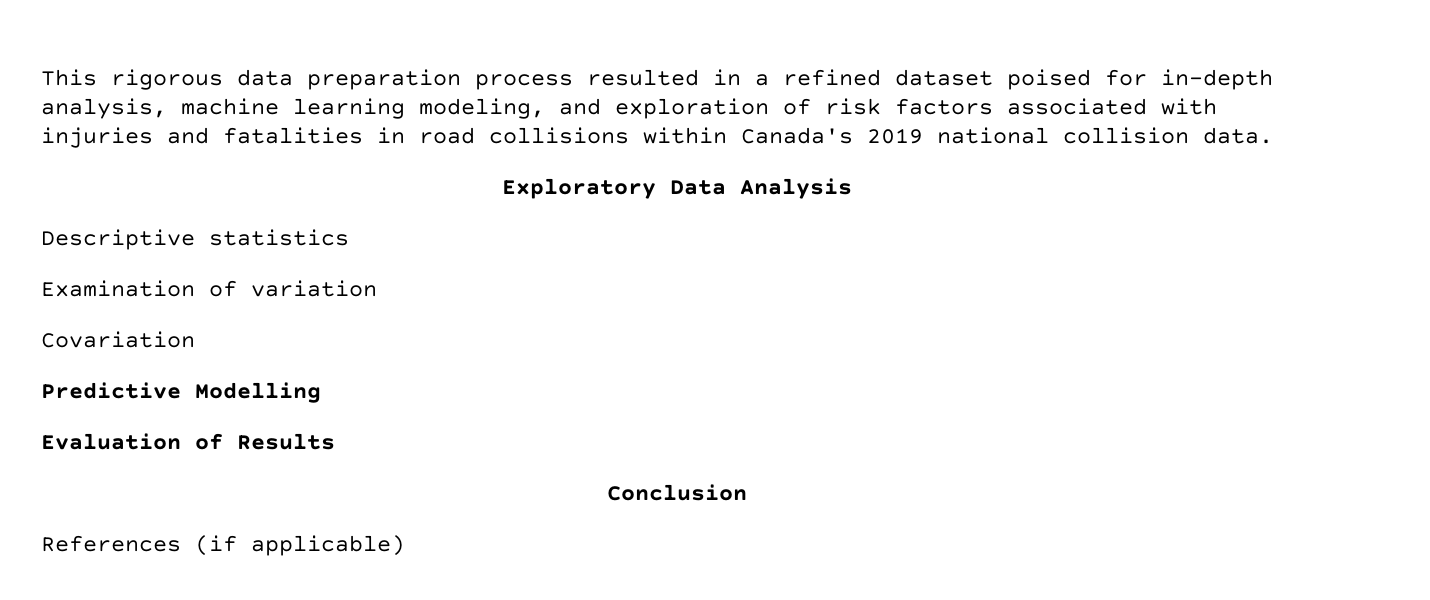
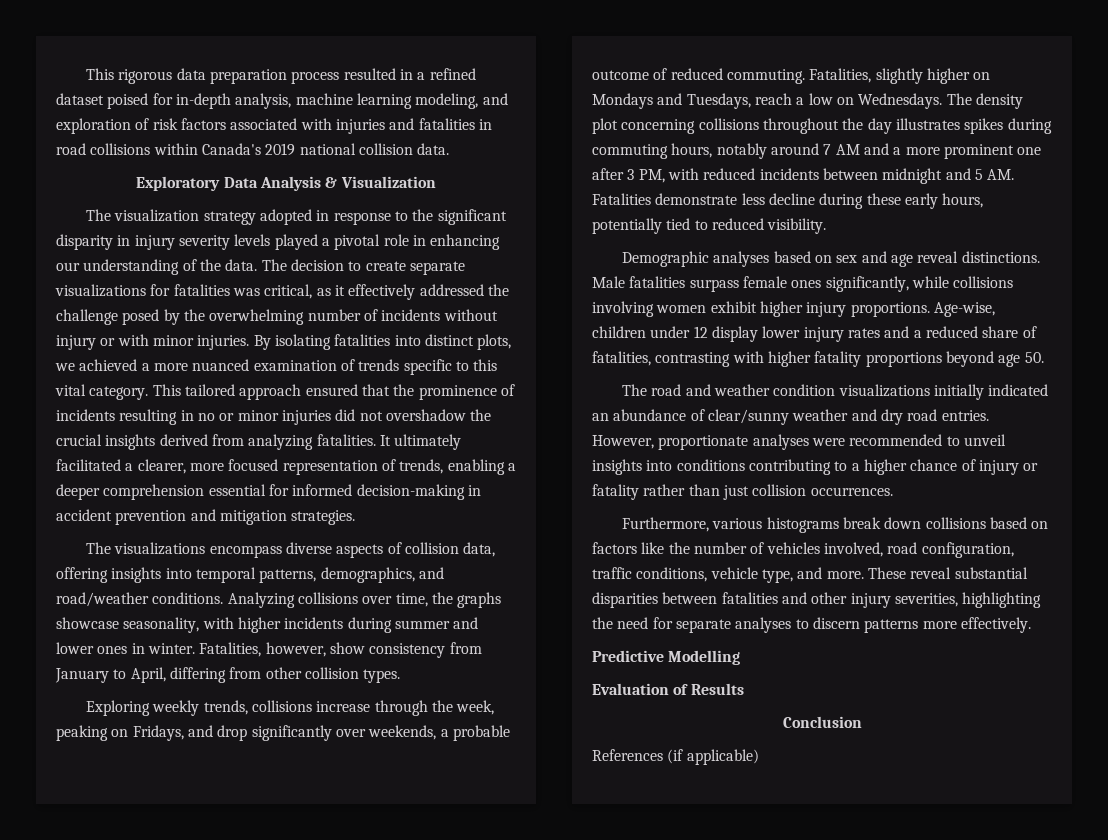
- Exploratory Data Analysis
- Descriptive statistics
- Examination of variation
- Covariation
+ Exploratory Data Analysis & Visualization
+ The visualization strategy adopted in response to the significant disparity in injury severity levels played a pivotal role in enhancing our understanding of the data. The decision to create separate visualizations for fatalities was critical, as it effectively addressed the challenge posed by the overwhelming number of incidents without injury or with minor injuries. By isolating fatalities into distinct plots, we achieved a more nuanced examination of trends specific to this vital category. This tailored approach ensured that the prominence of incidents resulting in no or minor injuries did not overshadow the crucial insights derived from analyzing fatalities. It ultimately facilitated a clearer, more focused representation of trends, enabling a deeper comprehension essential for informed decision-making in accident prevention and mitigation strategies.
+ The visualizations encompass diverse aspects of collision data, offering insights into temporal patterns, demographics, and road/weather conditions. Analyzing collisions over time, the graphs showcase seasonality, with higher incidents during summer and lower ones in winter. Fatalities, however, show consistency from January to April, differing from other collision types.
+ Exploring weekly trends, collisions increase through the week, peaking on Fridays, and drop significantly over weekends, a probable outcome of reduced commuting. Fatalities, slightly higher on Mondays and Tuesdays, reach a low on Wednesdays. The density plot concerning collisions throughout the day illustrates spikes during commuting hours, notably around 7 AM and a more prominent one after 3 PM, with reduced incidents between midnight and 5 AM. Fatalities demonstrate less decline during these early hours, potentially tied to reduced visibility.
+ Demographic analyses based on sex and age reveal distinctions. Male fatalities surpass female ones significantly, while collisions involving women exhibit higher injury proportions. Age-wise, children under 12 display lower injury rates and a reduced share of fatalities, contrasting with higher fatality proportions beyond age 50.
+ The road and weather condition visualizations initially indicated an abundance of clear/sunny weather and dry road entries. However, proportionate analyses were recommended to unveil insights into conditions contributing to a higher chance of injury or fatality rather than just collision occurrences.
+ Furthermore, various histograms break down collisions based on factors like the number of vehicles involved, road configuration, traffic conditions, vehicle type, and more. These reveal substantial disparities between fatalities and other injury severities, highlighting the need for separate analyses to discern patterns more effectively.

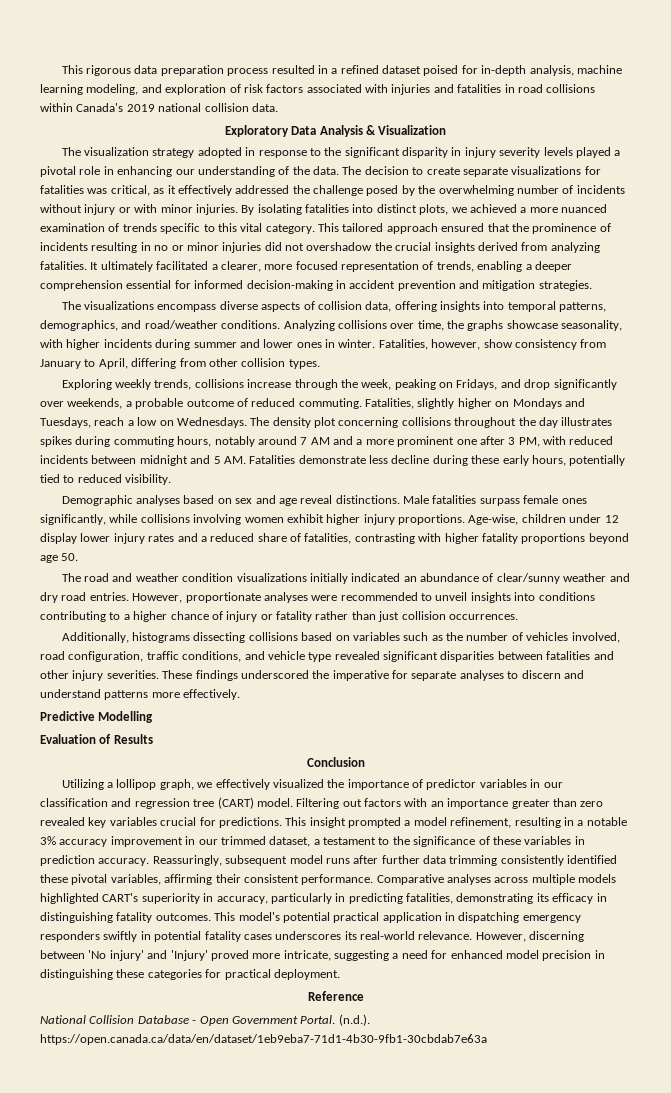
- Furthermore, various histograms break down collisions based on factors like the number of vehicles involved, road configuration, traffic conditions, vehicle type, and more. These reveal substantial disparities between fatalities and other injury severities, highlighting the need for separate analyses to discern patterns more effectively.
+ Additionally, histograms dissecting collisions based on variables such as the number of vehicles involved, road configuration, traffic conditions, and vehicle type revealed significant disparities between fatalities and other injury severities. These findings underscored the imperative for separate analyses to discern and understand patterns more effectively.
- References (if applicable)
+ Utilizing a lollipop graph, we effectively visualized the importance of predictor variables in our classification and regression tree (CART) model. Filtering out factors with an importance greater than zero revealed key variables crucial for predictions. This insight prompted a model refinement, resulting in a notable 3% accuracy improvement in our trimmed dataset, a testament to the significance of these variables in prediction accuracy. Reassuringly, subsequent model runs after further data trimming consistently identified these pivotal variables, affirming their consistent performance. Comparative analyses across multiple models highlighted CART's superiority in accuracy, particularly in predicting fatalities, demonstrating its efficacy in distinguishing fatality outcomes. This model's potential practical application in dispatching emergency responders swiftly in potential fatality cases underscores its real-world relevance. However, discerning between 'No injury' and 'Injury' proved more intricate, suggesting a need for enhanced model precision in distinguishing these categories for practical deployment.
+ Reference
+ National Collision Database - Open Government Portal. (n.d.). https://open.canada.ca/data/en/dataset/1eb9eba7-71d1-4b30-9fb1-30cbdab7e63a

